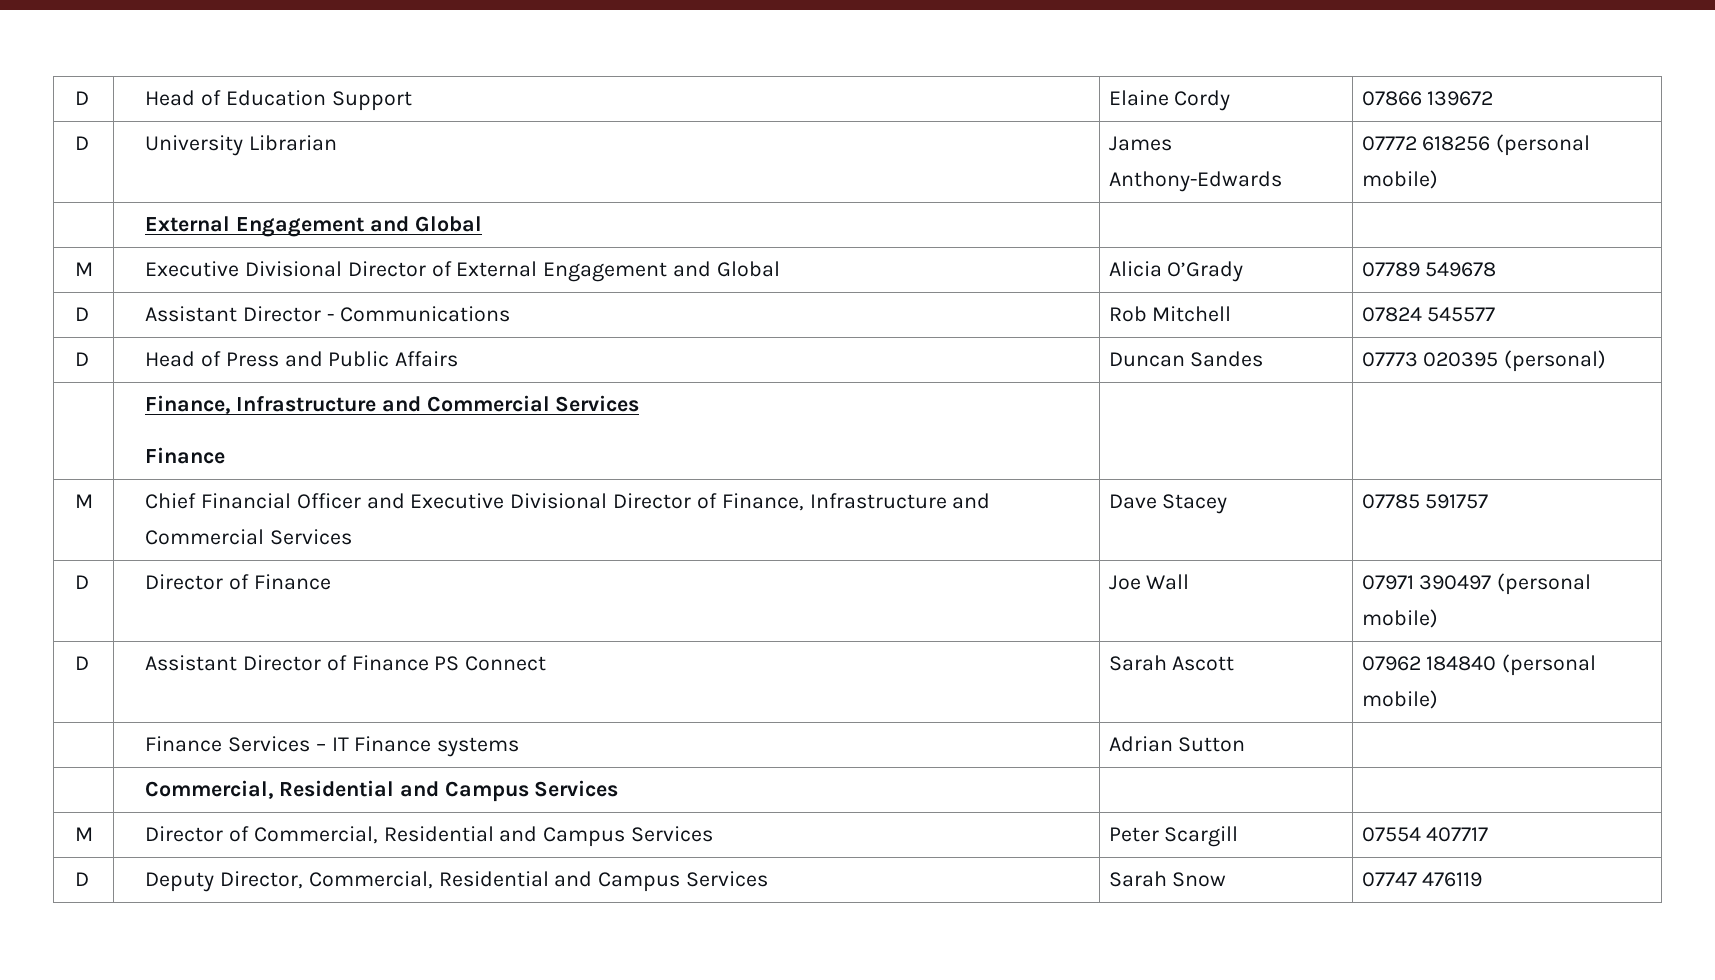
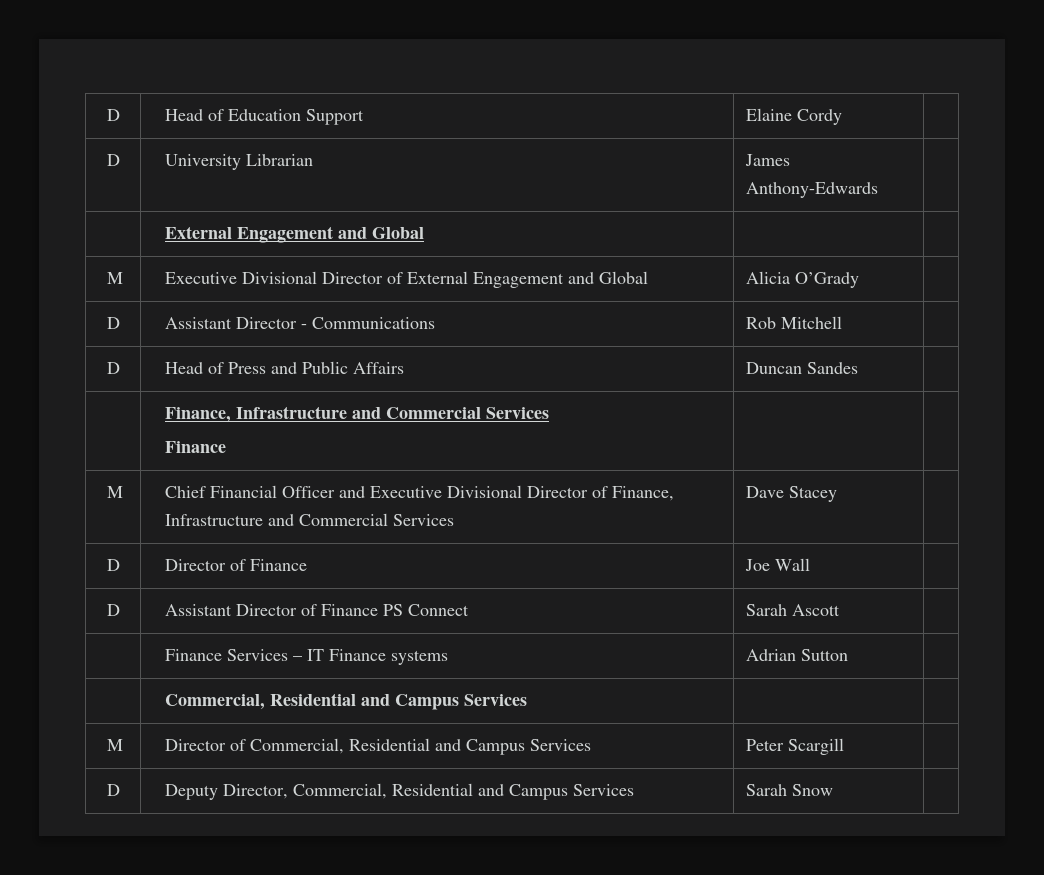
- D | Head of Education Support | Elaine Cordy | 07866 139672
+ D | Head of Education Support | Elaine Cordy |
- D | University Librarian | James Anthony-Edwards | 07772 618256 (personal mobile)
+ D | University Librarian | James Anthony-Edwards |
- M | Executive Divisional Director of External Engagement and Global | Alicia O’Grady | 07789 549678
+ M | Executive Divisional Director of External Engagement and Global | Alicia O’Grady |
- D | Assistant Director - Communications | Rob Mitchell | 07824 545577
+ D | Assistant Director - Communications | Rob Mitchell |
- D | Head of Press and Public Affairs | Duncan Sandes | 07773 020395 (personal)
+ D | Head of Press and Public Affairs | Duncan Sandes |
- M | Chief Financial Officer and Executive Divisional Director of Finance, Infrastructure and Commercial Services | Dave Stacey | 07785 591757
+ M | Chief Financial Officer and Executive Divisional Director of Finance, Infrastructure and Commercial Services | Dave Stacey |
- D | Director of Finance | Joe Wall | 07971 390497 (personal mobile)
+ D | Director of Finance | Joe Wall |
- D | Assistant Director of Finance PS Connect | Sarah Ascott | 07962 184840 (personal mobile)
+ D | Assistant Director of Finance PS Connect | Sarah Ascott |
- M | Director of Commercial, Residential and Campus Services | Peter Scargill | 07554 407717
+ M | Director of Commercial, Residential and Campus Services | Peter Scargill |
- D | Deputy Director, Commercial, Residential and Campus Services | Sarah Snow | 07747 476119
+ D | Deputy Director, Commercial, Residential and Campus Services | Sarah Snow |

